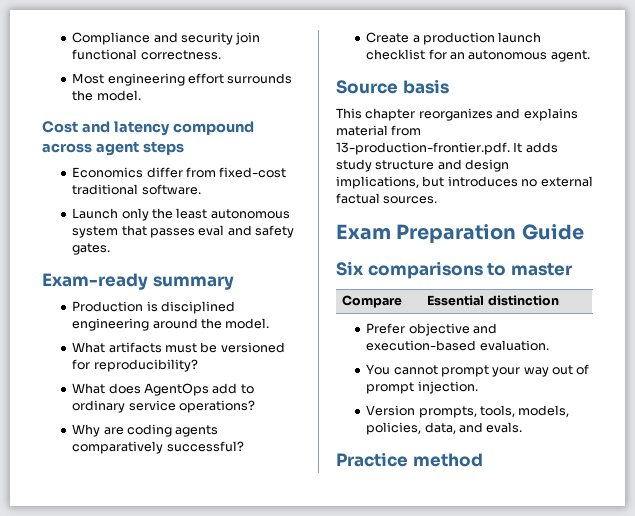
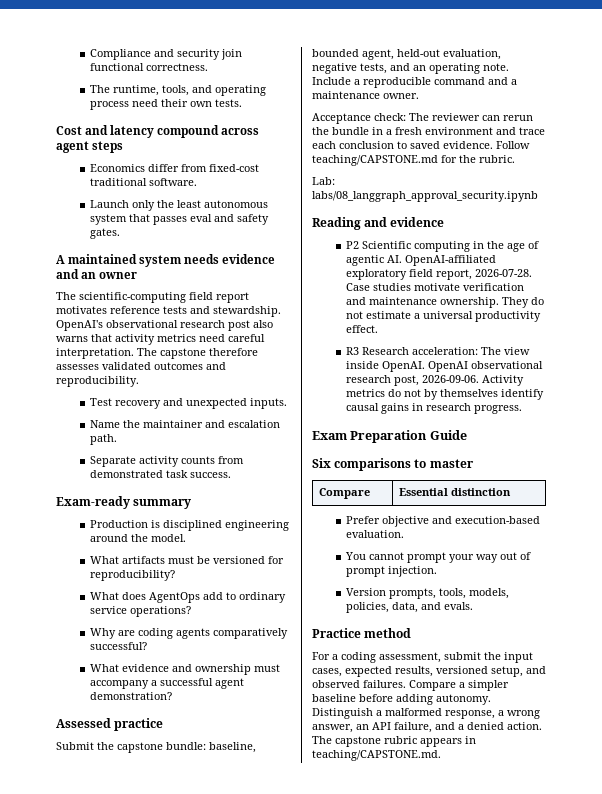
- Most engineering effort surrounds the model.
+ The runtime, tools, and operating process need their own tests.
+ A maintained system needs evidence and an owner
+ The scientific-computing field report motivates reference tests and stewardship. OpenAI's observational research post also warns that activity metrics need careful interpretation. The capstone therefore assesses validated outcomes and reproducibility.
+ Test recovery and unexpected inputs.
+ Name the maintainer and escalation path.
+ Separate activity counts from demonstrated task success.
- Create a production launch checklist for an autonomous agent.
- Source basis
- This chapter reorganizes and explains material from 13-production-frontier.pdf. It adds study structure and design implications, but introduces no external factual sources.
+ What evidence and ownership must accompany a successful agent demonstration?
+ Assessed practice
+ Submit the capstone bundle: baseline, bounded agent, held-out evaluation, negative tests, and an operating note. Include a reproducible command and a maintenance owner.
+ Acceptance check: The reviewer can rerun the bundle in a fresh environment and trace each conclusion to saved evidence. Follow teaching/CAPSTONE.md for the rubric.
+ Lab: labs/08_langgraph_approval_security.ipynb
+ Reading and evidence
+ P2 Scientific computing in the age of agentic AI. OpenAI-affiliated exploratory field report, 2026-07-28. Case studies motivate verification and maintenance ownership. They do not estimate a universal productivity effect.
+ R3 Research acceleration: The view inside OpenAI. OpenAI observational research post, 2026-09-06. Activity metrics do not by themselves identify causal gains in research progress.
+ For a coding assessment, submit the input cases, expected results, versioned setup, and observed failures. Compare a simpler baseline before adding autonomy. Distinguish a malformed response, a wrong answer, an API failure, and a denied action. The capstone rubric appears in teaching/CAPSTONE.md.

